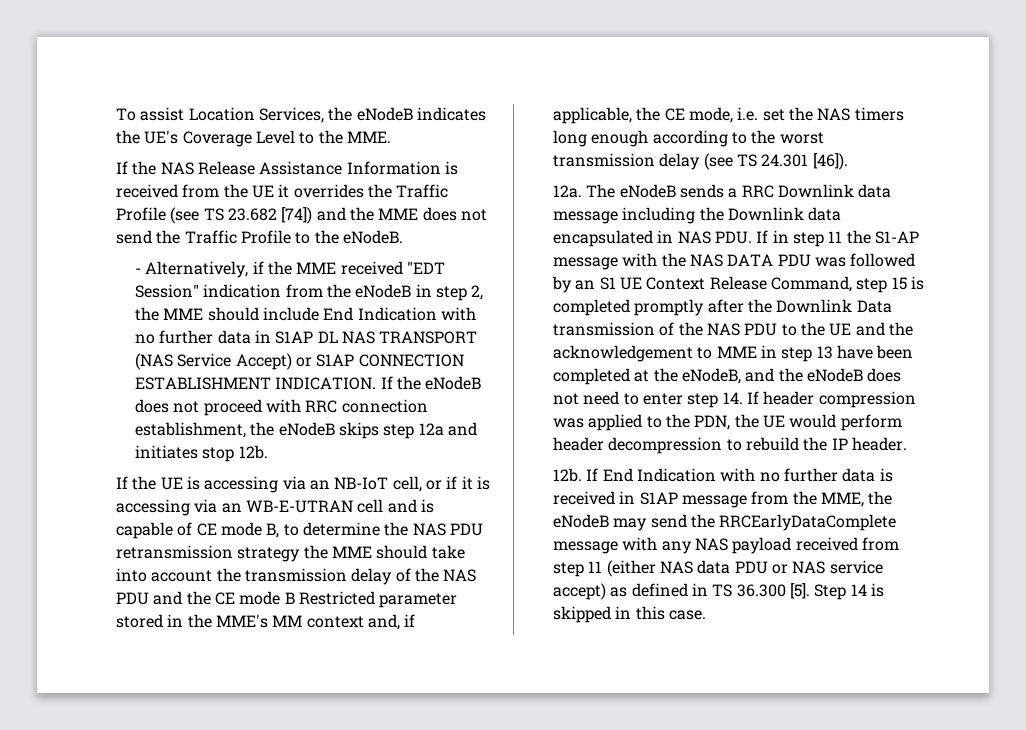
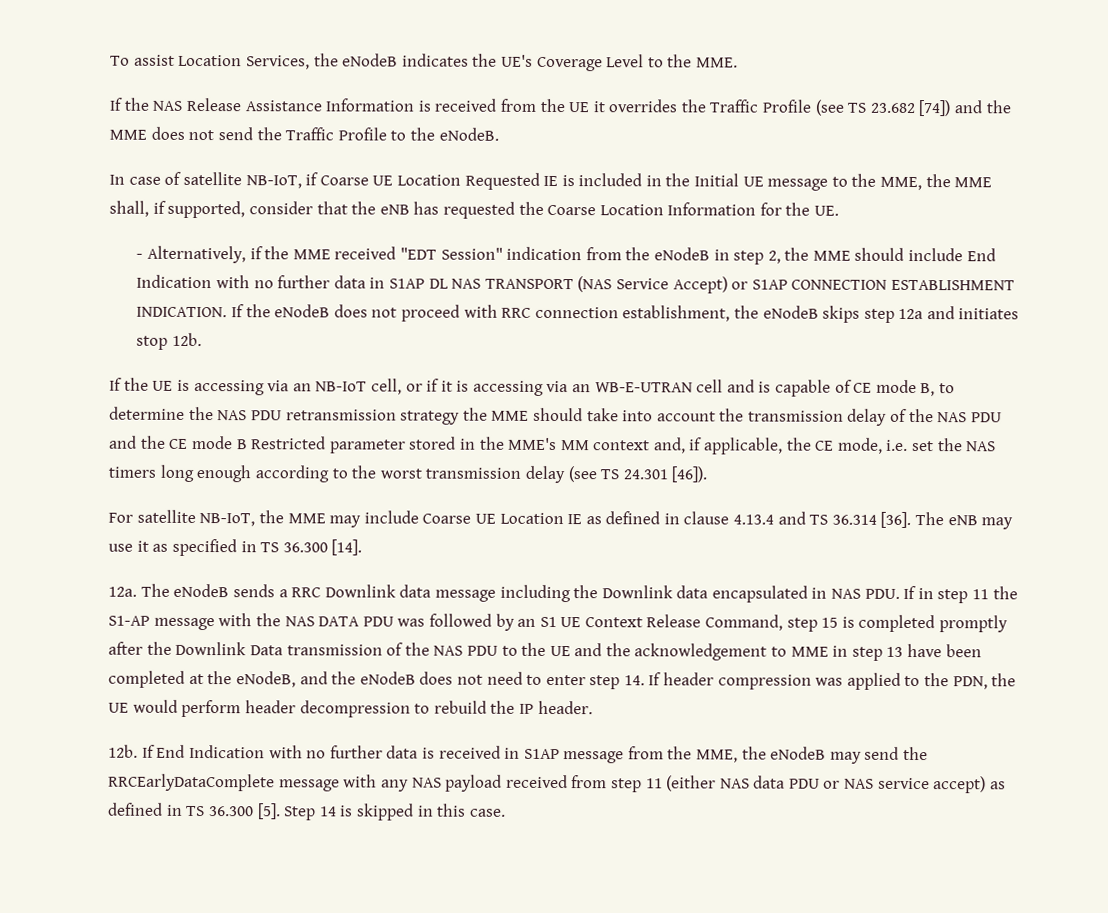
+ In case of satellite NB-IoT, if Coarse UE Location Requested IE is included in the Initial UE message to the MME, the MME shall, if supported, consider that the eNB has requested the Coarse Location Information for the UE.
+ For satellite NB-IoT, the MME may include Coarse UE Location IE as defined in clause 4.13.4 and TS 36.314 [36]. The eNB may use it as specified in TS 36.300 [14].

